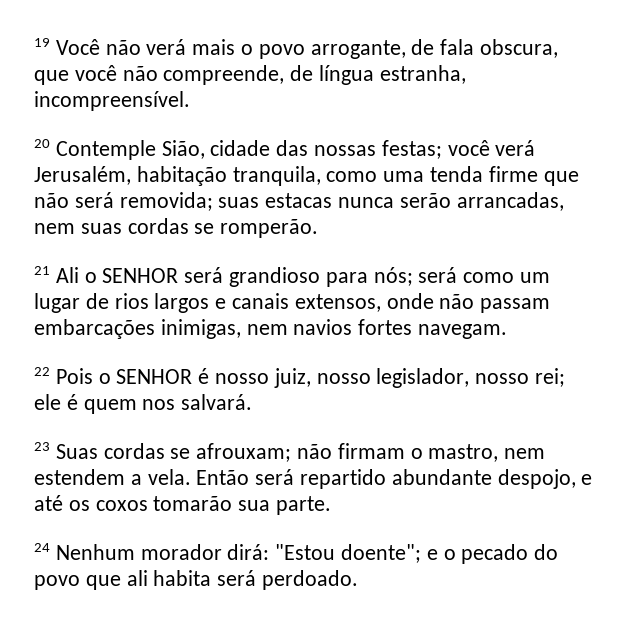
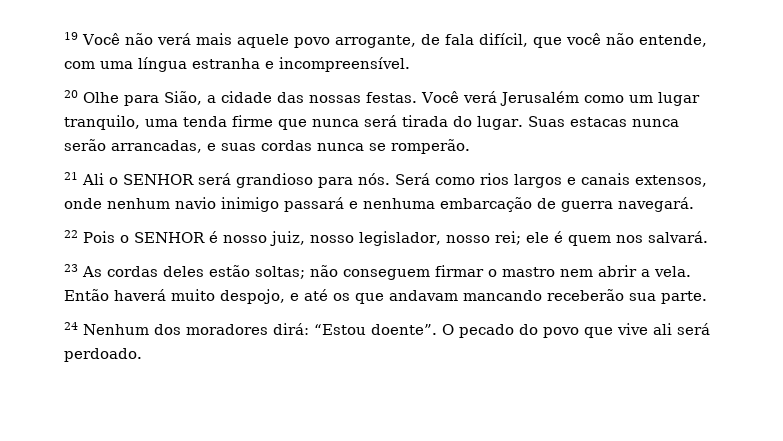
- 19 Você não verá mais o povo arrogante, de fala obscura, que você não compreende, de língua estranha, incompreensível.
- 20 Contemple Sião, cidade das nossas festas; você verá Jerusalém, habitação tranquila, como uma tenda firme que não será removida; suas estacas nunca serão arrancadas, nem suas cordas se romperão.
+ 19 Você não verá mais aquele povo arrogante, de fala difícil, que você não entende, com uma língua estranha e incompreensível.
+ 20 Olhe para Sião, a cidade das nossas festas. Você verá Jerusalém como um lugar tranquilo, uma tenda firme que nunca será tirada do lugar. Suas estacas nunca serão arrancadas, e suas cordas nunca se romperão.
- 21 Ali o SENHOR será grandioso para nós; será como um lugar de rios largos e canais extensos, onde não passam embarcações inimigas, nem navios fortes navegam.
+ 21 Ali o SENHOR será grandioso para nós. Será como rios largos e canais extensos, onde nenhum navio inimigo passará e nenhuma embarcação de guerra navegará.
- 23 Suas cordas se afrouxam; não firmam o mastro, nem estendem a vela. Então será repartido abundante despojo, e até os coxos tomarão sua parte.
- 24 Nenhum morador dirá: "Estou doente"; e o pecado do povo que ali habita será perdoado.
+ 23 As cordas deles estão soltas; não conseguem firmar o mastro nem abrir a vela. Então haverá muito despojo, e até os que andavam mancando receberão sua parte.
+ 24 Nenhum dos moradores dirá: “Estou doente”. O pecado do povo que vive ali será perdoado.

